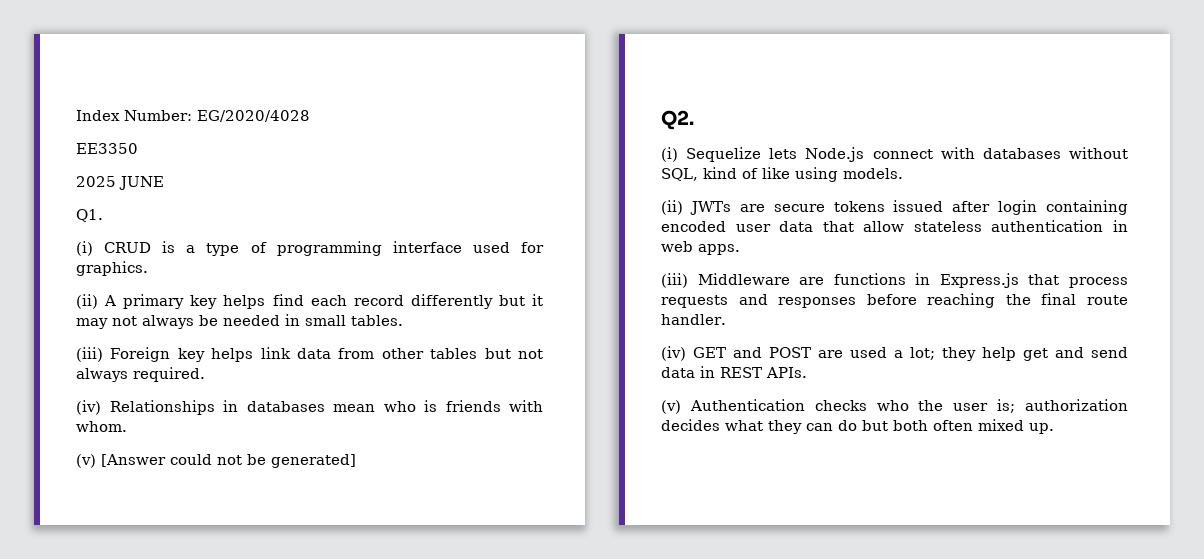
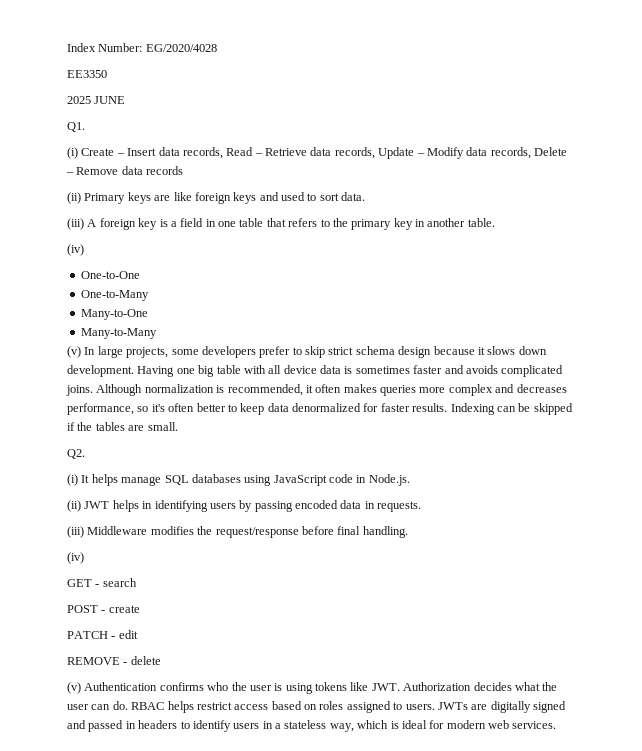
- (i) CRUD is a type of programming interface used for graphics.
- (ii) A primary key helps find each record differently but it may not always be needed in small tables.
- (iii) Foreign key helps link data from other tables but not always required.
- (iv) Relationships in databases mean who is friends with whom.
- (v) [Answer could not be generated]
+ (i) Create – Insert data records, Read – Retrieve data records, Update – Modify data records, Delete – Remove data records
+ (ii) Primary keys are like foreign keys and used to sort data.
+ (iii) A foreign key is a field in one table that refers to the primary key in another table.
+ (iv)
+ One-to-One
+ One-to-Many
+ Many-to-One
+ Many-to-Many
+ (v) In large projects, some developers prefer to skip strict schema design because it slows down development. Having one big table with all device data is sometimes faster and avoids complicated joins. Although normalization is recommended, it often makes queries more complex and decreases performance, so it's often better to keep data denormalized for faster results. Indexing can be skipped if the tables are small.
  Q2.
- (i) Sequelize lets Node.js connect with databases without SQL, kind of like using models.
- (ii) JWTs are secure tokens issued after login containing encoded user data that allow stateless authentication in web apps.
- (iii) Middleware are functions in Express.js that process requests and responses before reaching the final route handler.
- (iv) GET and POST are used a lot; they help get and send data in REST APIs.
+ (i) It helps manage SQL databases using JavaScript code in Node.js.
+ (ii) JWT helps in identifying users by passing encoded data in requests.
+ (iii) Middleware modifies the request/response before final handling.
+ (iv)
+ GET - search
+ POST - create
+ PATCH - edit
+ REMOVE - delete
- (v) Authentication checks who the user is; authorization decides what they can do but both often mixed up.
+ (v) Authentication confirms who the user is using tokens like JWT. Authorization decides what the user can do. RBAC helps restrict access based on roles assigned to users. JWTs are digitally signed and passed in headers to identify users in a stateless way, which is ideal for modern web services.

